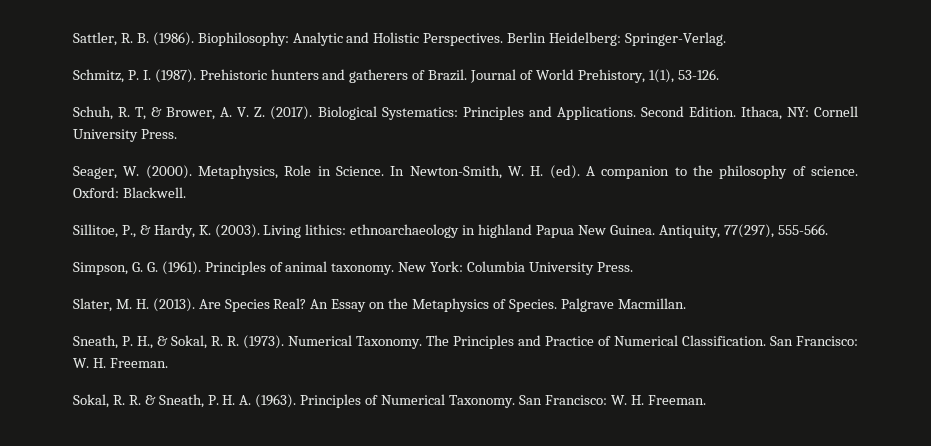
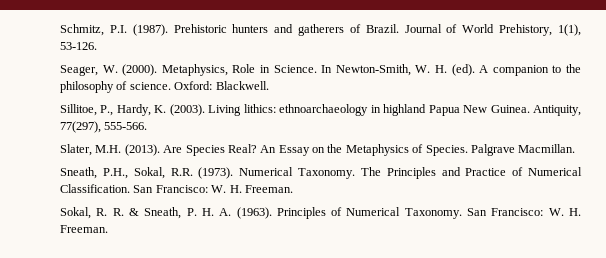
- Sattler, R. B. (1986). Biophilosophy: Analytic and Holistic Perspectives. Berlin Heidelberg: Springer-Verlag.
- Schmitz, P. I. (1987).
+ Schmitz, P.I. (1987).
- Schuh, R. T, & Brower, A. V. Z. (2017). Biological Systematics: Principles and Applications. Second Edition. Ithaca, NY: Cornell University Press.
- Sillitoe, P., & Hardy, K. (2003).
+ Sillitoe, P., Hardy, K. (2003).
- Simpson, G. G. (1961). Principles of animal taxonomy. New York: Columbia University Press.
- Slater, M. H. (2013).
+ Slater, M.H. (2013).
- Sneath, P. H., & Sokal, R. R. (1973).
+ Sneath, P.H., Sokal, R.R. (1973).

